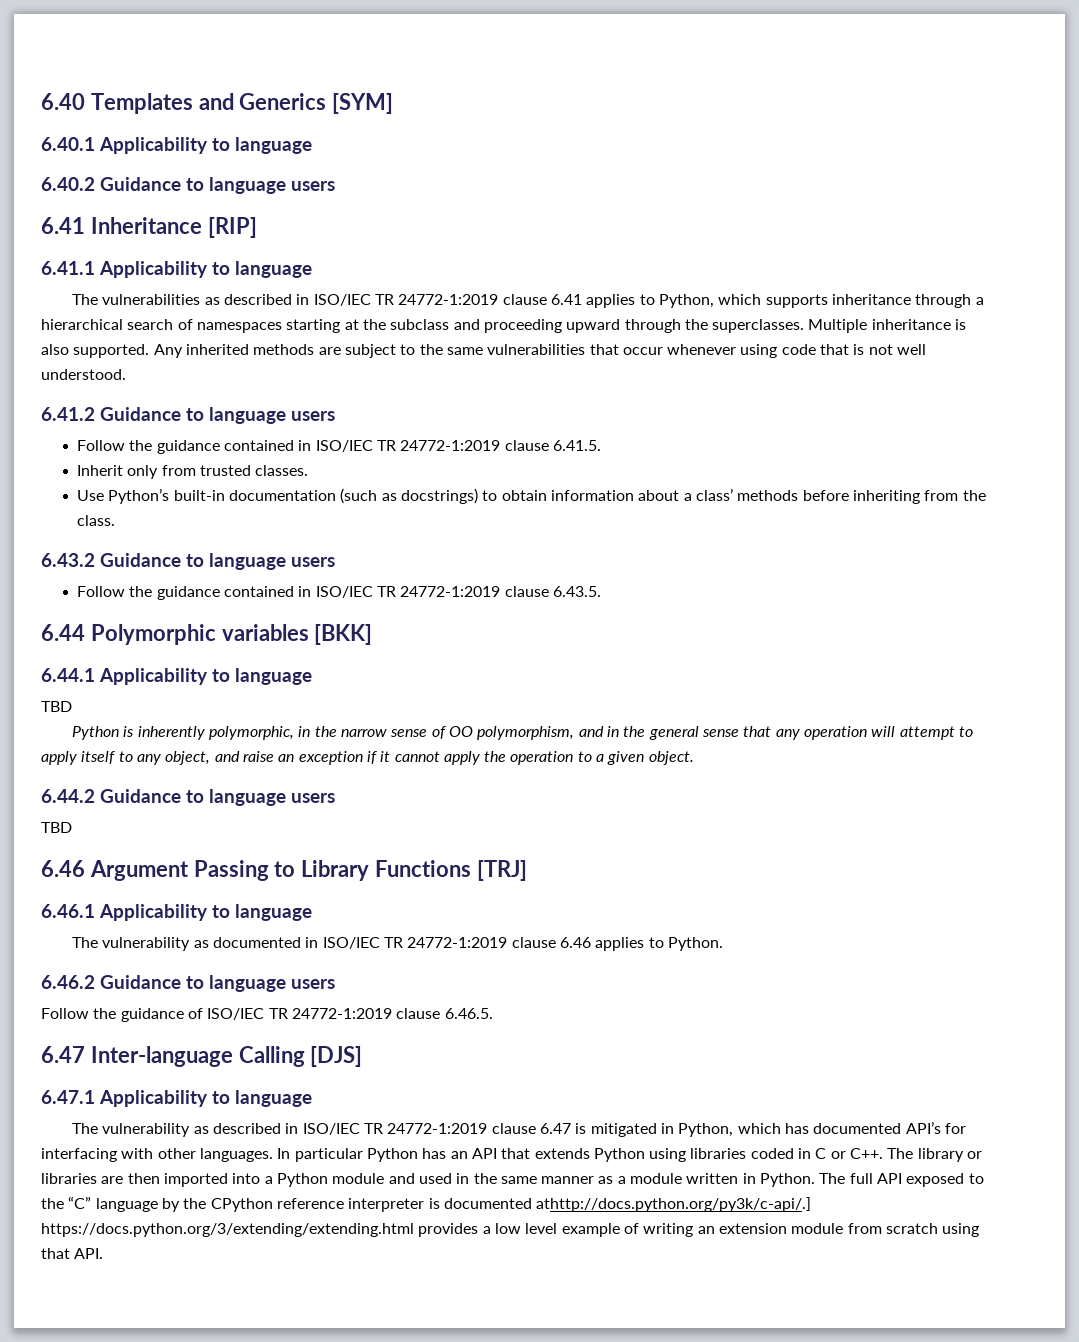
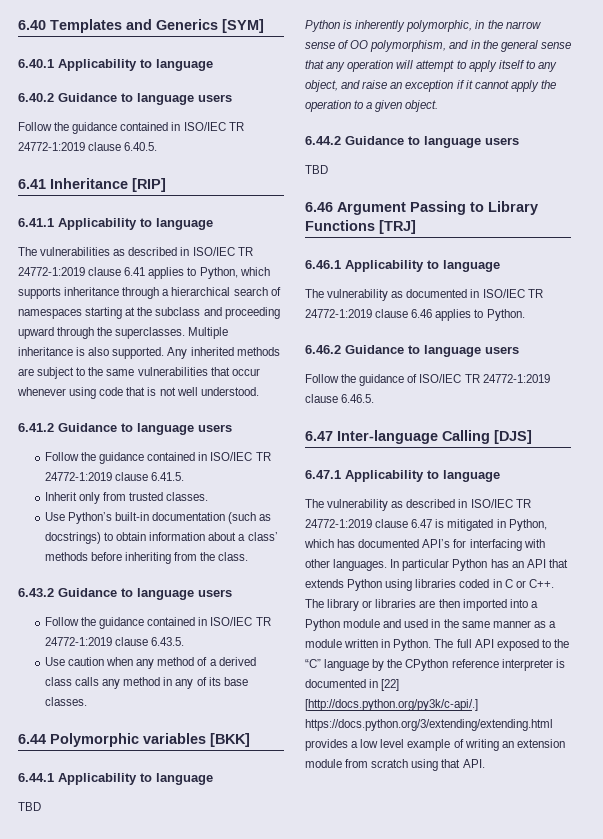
+ Follow the guidance contained in ISO/IEC TR 24772-1:2019 clause 6.40.5.
+ Use caution when any method of a derived class calls any method in any of its base classes.
- The full API exposed to the “C” language by the CPython reference interpreter is documented athttp://docs.python.org/py3k/c-api/.] https://docs.python.org/3/extending/extending.html provides a low level example of writing an extension module from scratch using that API.
+ The full API exposed to the “C” language by the CPython reference interpreter is documented in [22] [http://docs.python.org/py3k/c-api/.] https://docs.python.org/3/extending/extending.html provides a low level example of writing an extension module from scratch using that API.

